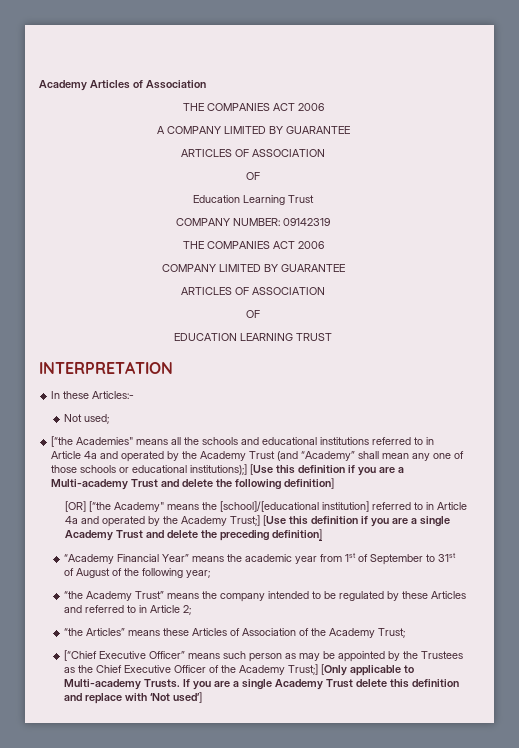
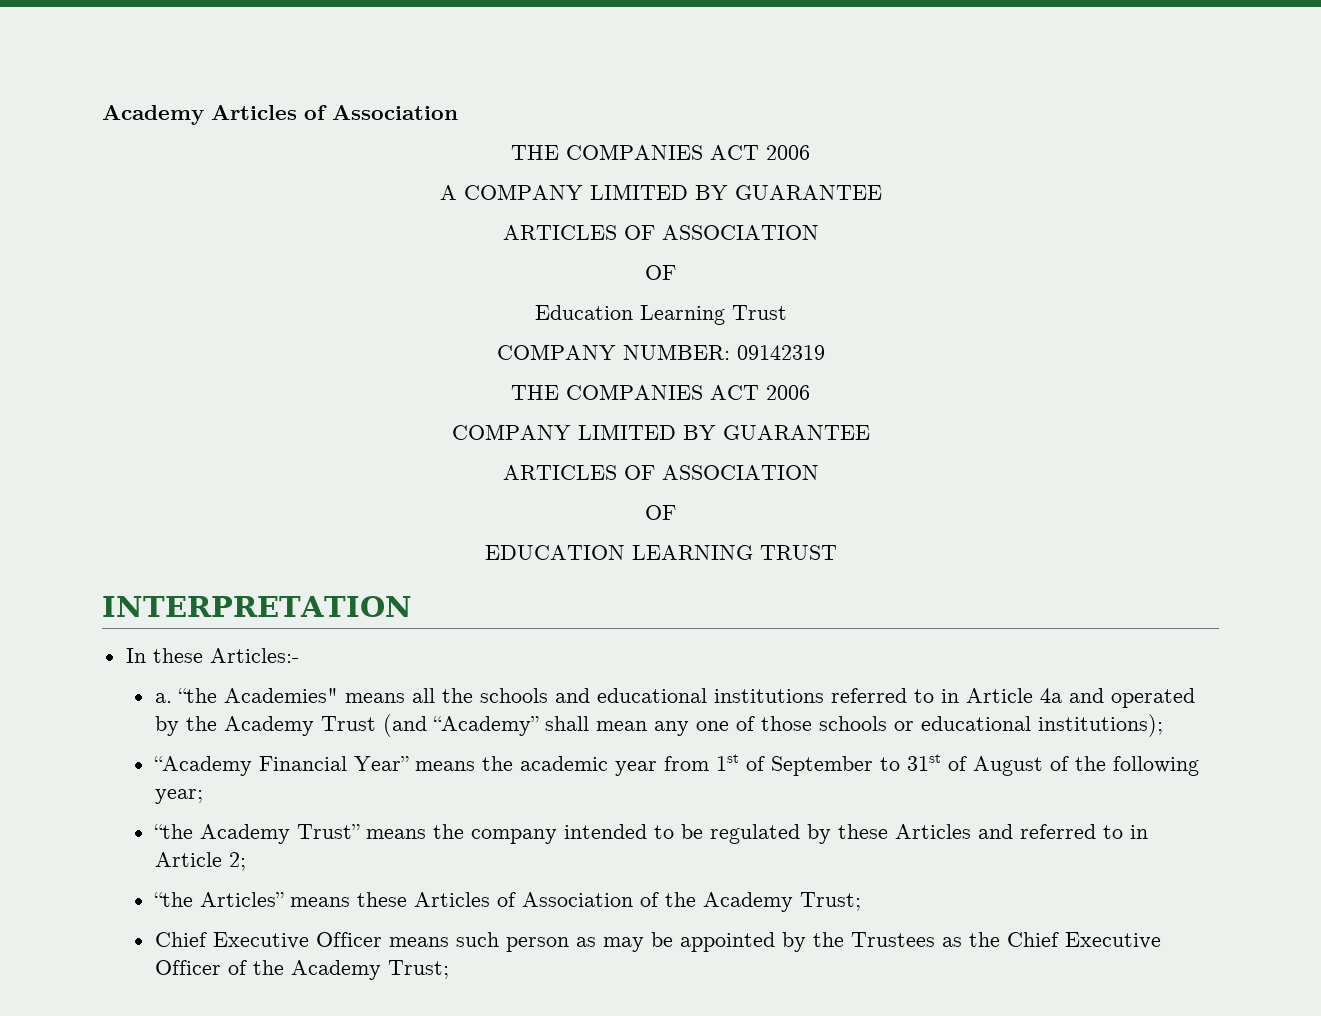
- Not used;
- [“the Academies" means all the schools and educational institutions referred to in Article 4a and operated by the Academy Trust (and “Academy” shall mean any one of those schools or educational institutions);] [Use this definition if you are a Multi-academy Trust and delete the following definition]
- [OR] [“the Academy" means the [school]/[educational institution] referred to in Article 4a and operated by the Academy Trust;] [Use this definition if you are a single Academy Trust and delete the preceding definition]
+ a. “the Academies" means all the schools and educational institutions referred to in Article 4a and operated by the Academy Trust (and “Academy” shall mean any one of those schools or educational institutions);
- [“Chief Executive Officer” means such person as may be appointed by the Trustees as the Chief Executive Officer of the Academy Trust;] [Only applicable to Multi-academy Trusts. If you are a single Academy Trust delete this definition and replace with ‘Not used’]
+ Chief Executive Officer means such person as may be appointed by the Trustees as the Chief Executive Officer of the Academy Trust;

